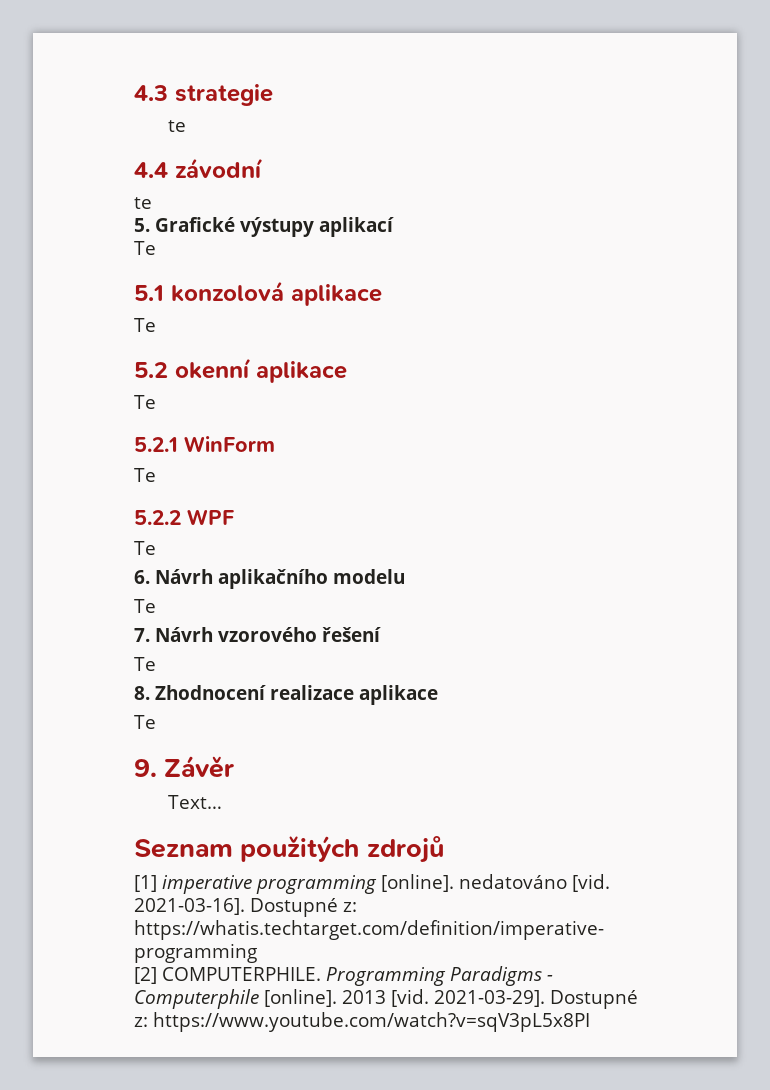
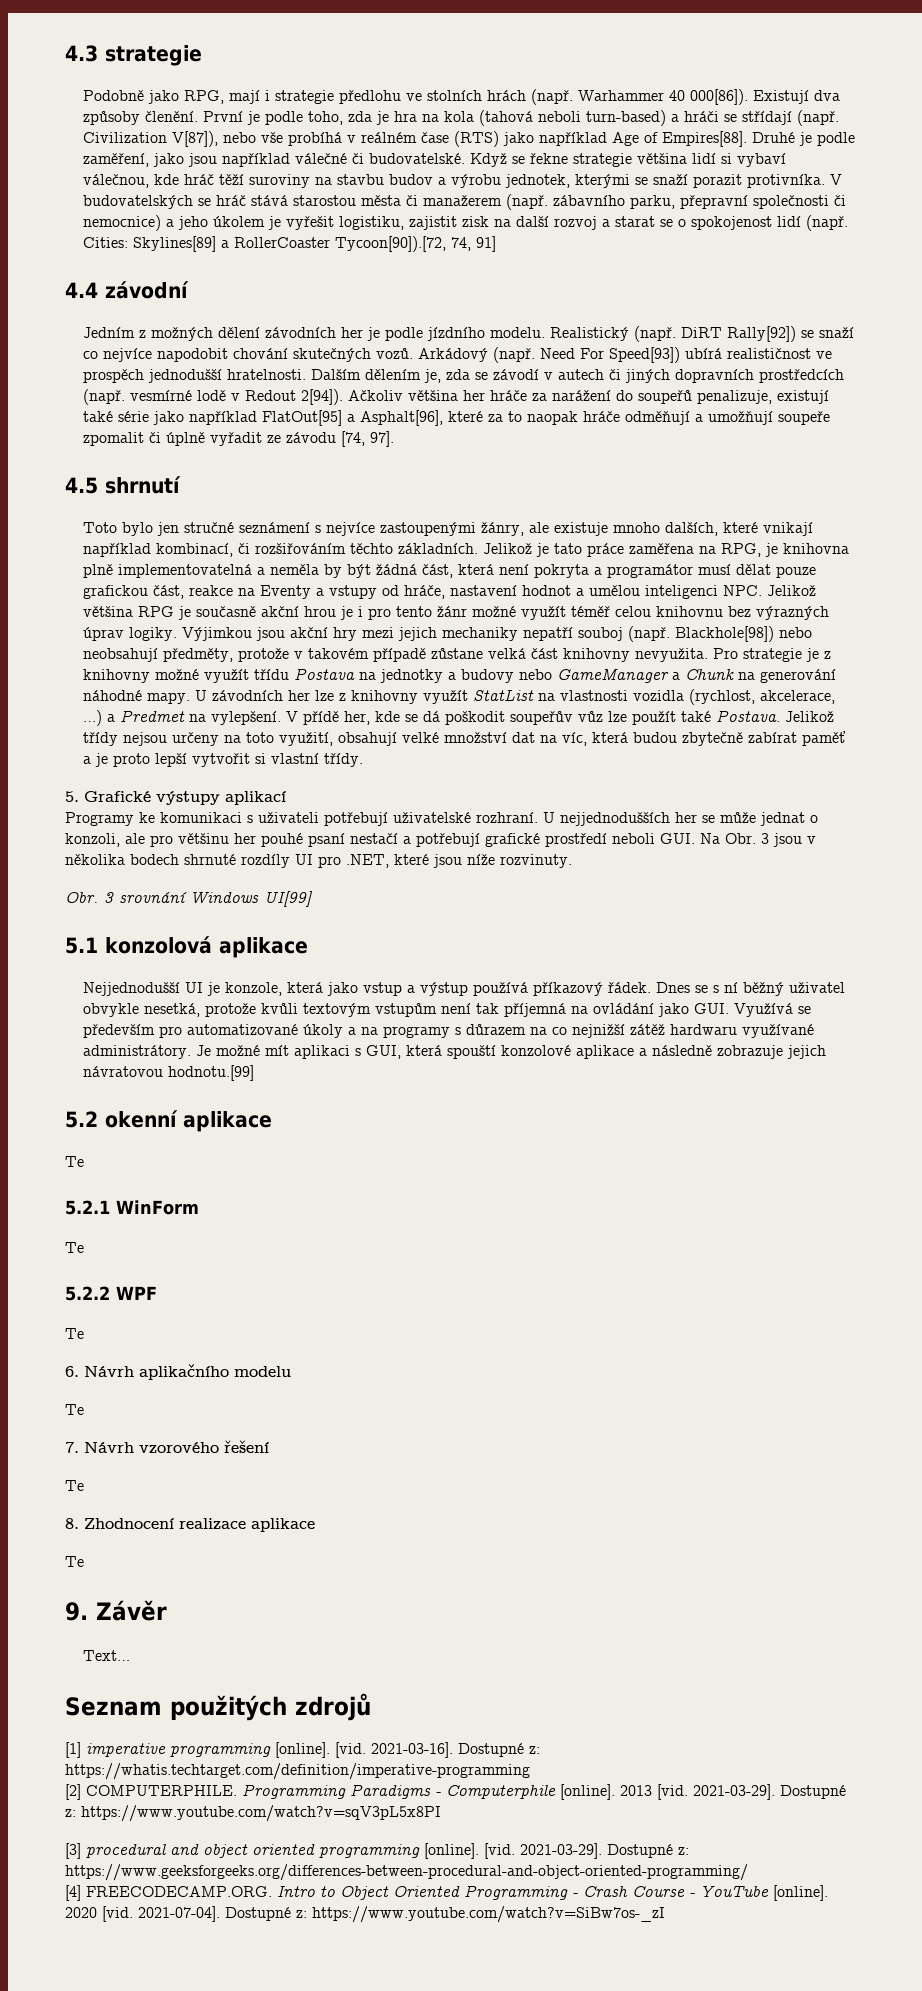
  4.3 strategie
- te
+ Podobně jako RPG, mají i strategie předlohu ve stolních hrách (např. Warhammer 40 000[86]). Existují dva způsoby členění. První je podle toho, zda je hra na kola (tahová neboli turn-based) a hráči se střídají (např. Civilization V[87]), nebo vše probíhá v reálném čase (RTS) jako například Age of Empires[88]. Druhé je podle zaměření, jako jsou například válečné či budovatelské. Když se řekne strategie většina lidí si vybaví válečnou, kde hráč těží suroviny na stavbu budov a výrobu jednotek, kterými se snaží porazit protivníka. V budovatelských se hráč stává starostou města či manažerem (např. zábavního parku, přepravní společnosti či nemocnice) a jeho úkolem je vyřešit logistiku, zajistit zisk na další rozvoj a starat se o spokojenost lidí (např. Cities: Skylines[89] a RollerCoaster Tycoon[90]).[72, 74, 91]
  4.4 závodní
- te
+ Jedním z možných dělení závodních her je podle jízdního modelu. Realistický (např. DiRT Rally[92]) se snaží co nejvíce napodobit chování skutečných vozů. Arkádový (např. Need For Speed[93]) ubírá realističnost ve prospěch jednodušší hratelnosti. Dalším dělením je, zda se závodí v autech či jiných dopravních prostředcích (např. vesmírné lodě v Redout 2[94]). Ačkoliv většina her hráče za narážení do soupeřů penalizuje, existují také série jako například FlatOut[95] a Asphalt[96], které za to naopak hráče odměňují a umožňují soupeře zpomalit či úplně vyřadit ze závodu [74, 97].
+ 4.5 shrnutí
+ Toto bylo jen stručné seznámení s nejvíce zastoupenými žánry, ale existuje mnoho dalších, které vnikají například kombinací, či rozšiřováním těchto základních. Jelikož je tato práce zaměřena na RPG, je knihovna plně implementovatelná a neměla by být žádná část, která není pokryta a programátor musí dělat pouze grafickou část, reakce na Eventy a vstupy od hráče, nastavení hodnot a umělou inteligenci NPC. Jelikož většina RPG je současně akční hrou je i pro tento žánr možné využít téměř celou knihovnu bez výrazných úprav logiky. Výjimkou jsou akční hry mezi jejich mechaniky nepatří souboj (např. Blackhole[98]) nebo neobsahují předměty, protože v takovém případě zůstane velká část knihovny nevyužita. Pro strategie je z knihovny možné využít třídu Postava na jednotky a budovy nebo GameManager a Chunk na generování náhodné mapy. U závodních her lze z knihovny využít StatList na vlastnosti vozidla (rychlost, akcelerace, …) a Predmet na vylepšení. V přídě her, kde se dá poškodit soupeřův vůz lze použít také Postava. Jelikož třídy nejsou určeny na toto využití, obsahují velké množství dat na víc, která budou zbytečně zabírat paměť a je proto lepší vytvořit si vlastní třídy.
  5. Grafické výstupy aplikací
- Te
+ Programy ke komunikaci s uživateli potřebují uživatelské rozhraní. U nejjednodušších her se může jednat o konzoli, ale pro většinu her pouhé psaní nestačí a potřebují grafické prostředí neboli GUI. Na Obr. 3 jsou v několika bodech shrnuté rozdíly UI pro .NET, které jsou níže rozvinuty.
+ Obr. 3 srovnání Windows UI[99]
  5.1 konzolová aplikace
- Te
+ Nejjednodušší UI je konzole, která jako vstup a výstup používá příkazový řádek. Dnes se s ní běžný uživatel obvykle nesetká, protože kvůli textovým vstupům není tak příjemná na ovládání jako GUI. Využívá se především pro automatizované úkoly a na programy s důrazem na co nejnižší zátěž hardwaru využívané administrátory. Je možné mít aplikaci s GUI, která spouští konzolové aplikace a následně zobrazuje jejich návratovou hodnotu.[99]
- [1] imperative programming [online]. nedatováno [vid.
+ [1] imperative programming [online]. [vid.
+ [3] procedural and object oriented programming [online]. [vid. 2021-03-29]. Dostupné z: https://www.geeksforgeeks.org/differences-between-procedural-and-object-oriented-programming/
+ [4] FREECODECAMP.ORG. Intro to Object Oriented Programming - Crash Course - YouTube [online]. 2020 [vid. 2021-07-04]. Dostupné z: https://www.youtube.com/watch?v=SiBw7os-_zI

